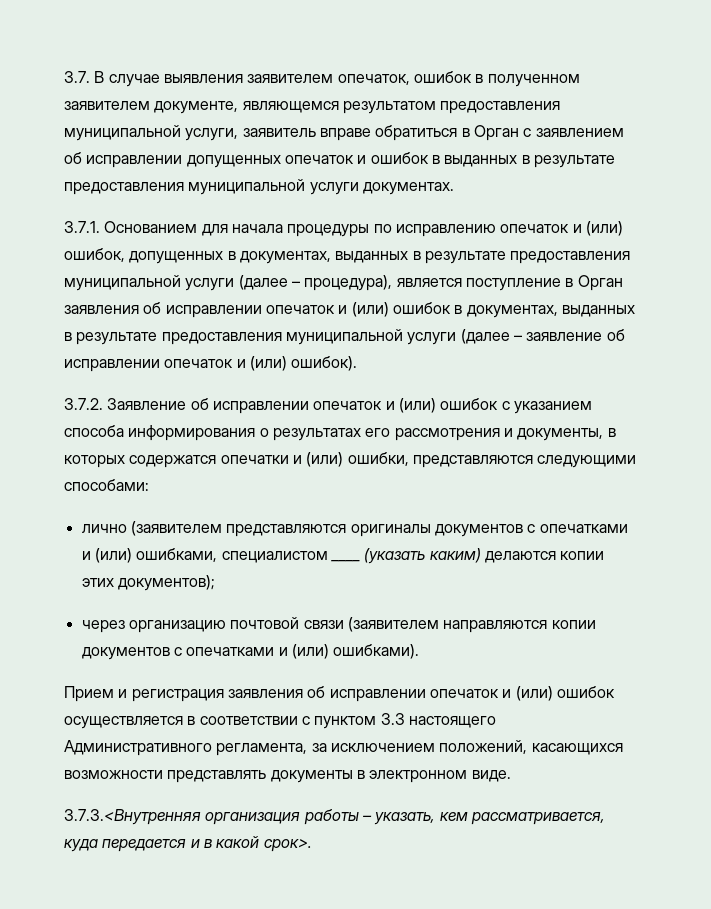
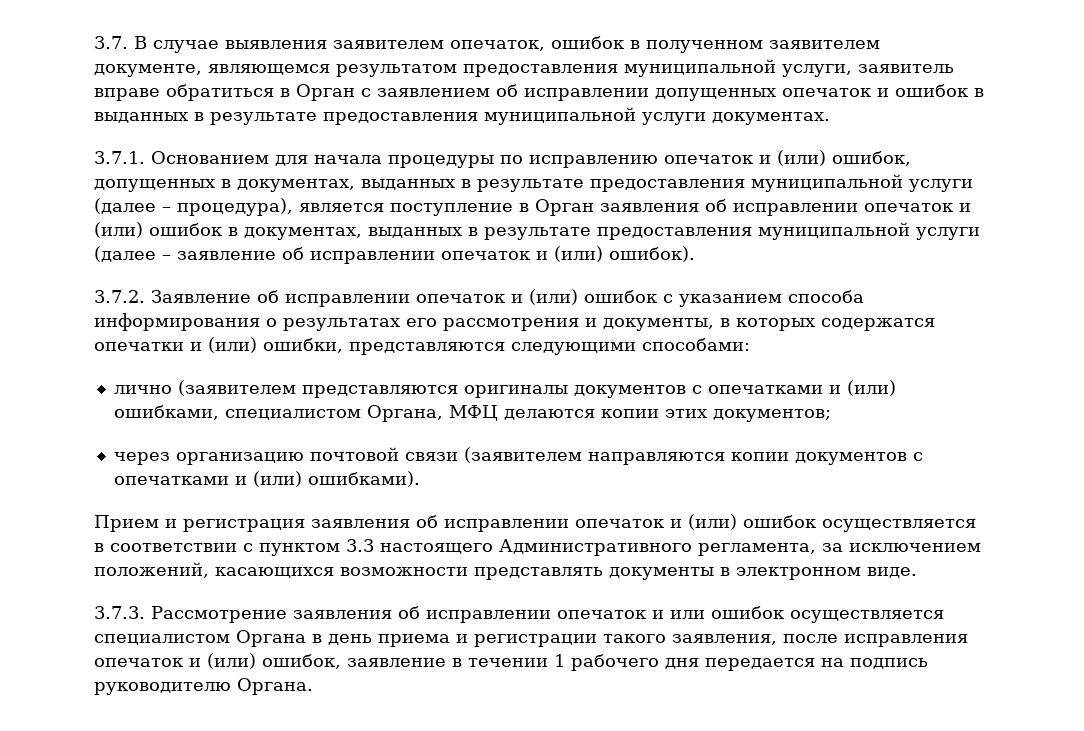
- лично (заявителем представляются оригиналы документов с опечатками и (или) ошибками, специалистом ____ (указать каким) делаются копии этих документов);
+ лично (заявителем представляются оригиналы документов с опечатками и (или) ошибками, специалистом Органа, МФЦ делаются копии этих документов;
- 3.7.3.<Внутренняя организация работы – указать, кем рассматривается, куда передается и в какой срок>.
+ 3.7.3. Рассмотрение заявления об исправлении опечаток и или ошибок осуществляется специалистом Органа в день приема и регистрации такого заявления, после исправления опечаток и (или) ошибок, заявление в течении 1 рабочего дня передается на подпись руководителю Органа.

